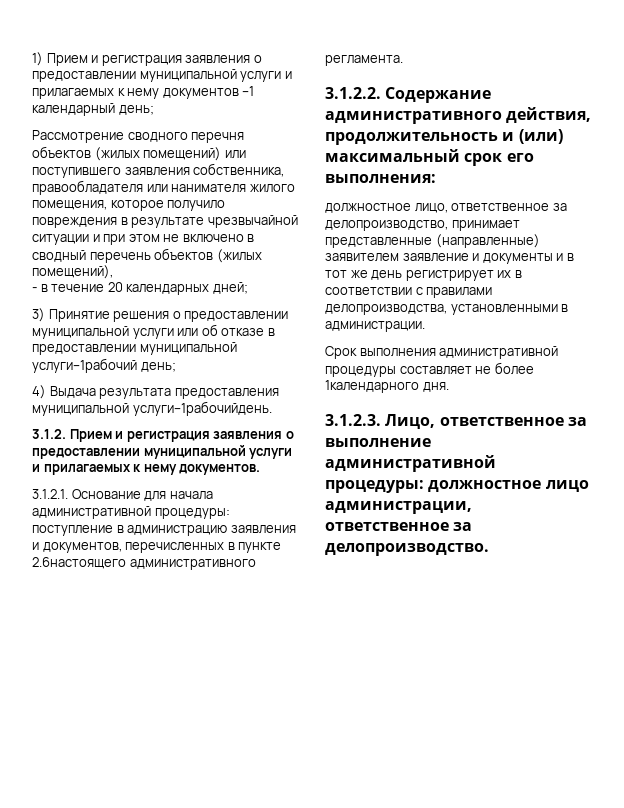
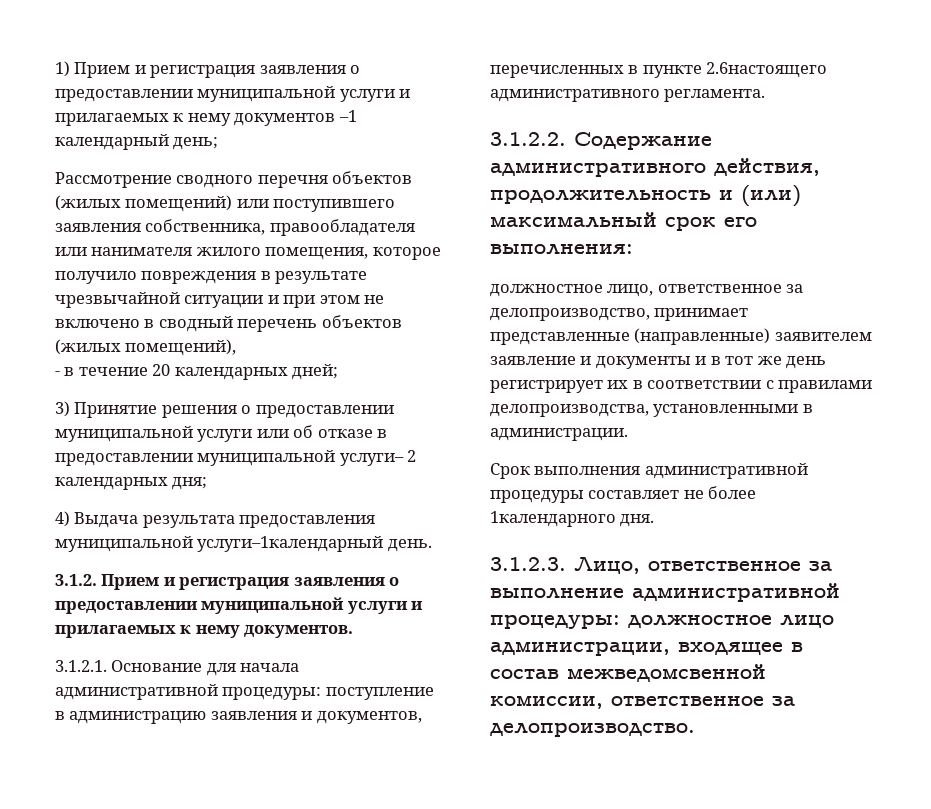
- 3) Принятие решения о предоставлении муниципальной услуги или об отказе в предоставлении муниципальной услуги–1рабочий день;
+ 3) Принятие решения о предоставлении муниципальной услуги или об отказе в предоставлении муниципальной услуги– 2 календарных дня;
- 4) Выдача результата предоставления муниципальной услуги–1рабочийдень.
+ 4) Выдача результата предоставления муниципальной услуги–1календарный день.
- 3.1.2.3. Лицо, ответственное за выполнение административной процедуры: должностное лицо администрации, ответственное за делопроизводство.
+ 3.1.2.3. Лицо, ответственное за выполнение административной процедуры: должностное лицо администрации, входящее в состав межведомсвенной комиссии, ответственное за делопроизводство.

